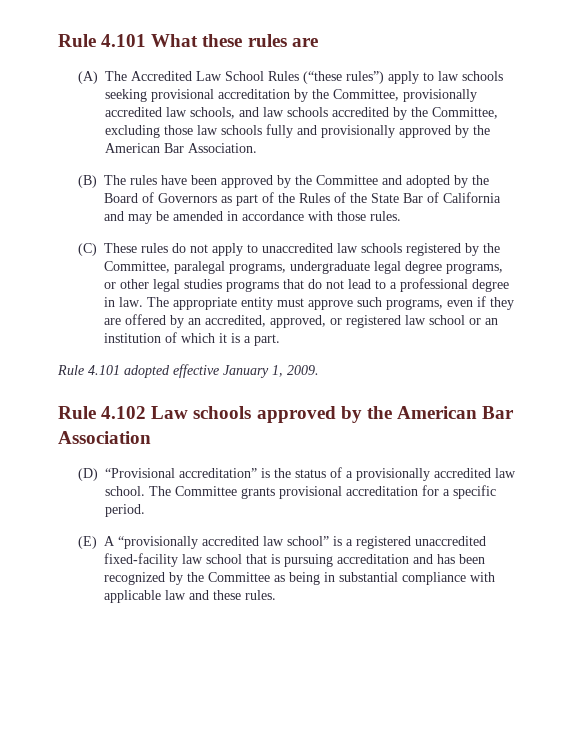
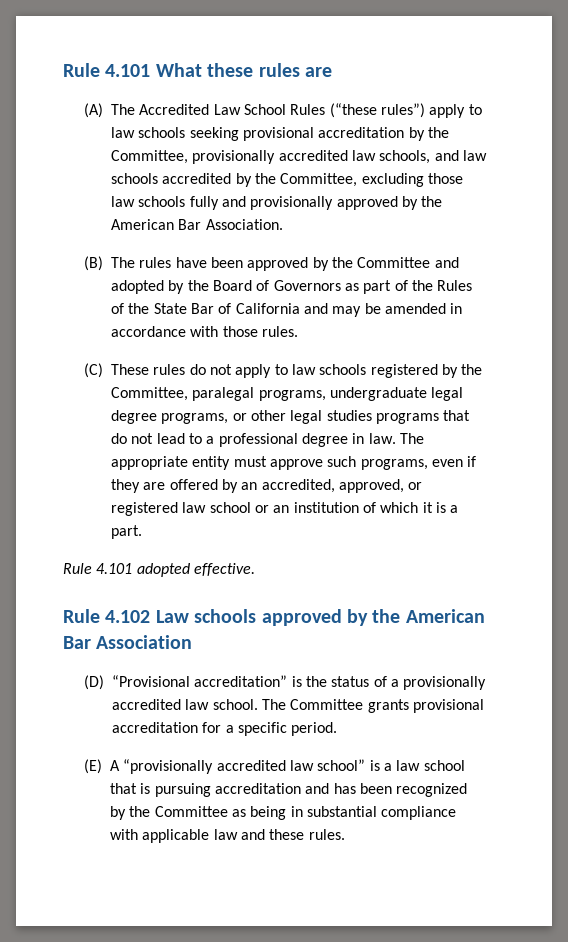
- (C) These rules do not apply to unaccredited law schools registered by the Committee, paralegal programs, undergraduate legal degree programs, or other legal studies programs that do not lead to a professional degree in law.
+ (C) These rules do not apply to law schools registered by the Committee, paralegal programs, undergraduate legal degree programs, or other legal studies programs that do not lead to a professional degree in law.
- Rule 4.101 adopted effective January 1, 2009.
+ Rule 4.101 adopted effective.
- (E) A “provisionally accredited law school” is a registered unaccredited fixed-facility law school that is pursuing accreditation and has been recognized by the Committee as being in substantial compliance with applicable law and these rules.
+ (E) A “provisionally accredited law school” is a law school that is pursuing accreditation and has been recognized by the Committee as being in substantial compliance with applicable law and these rules.

